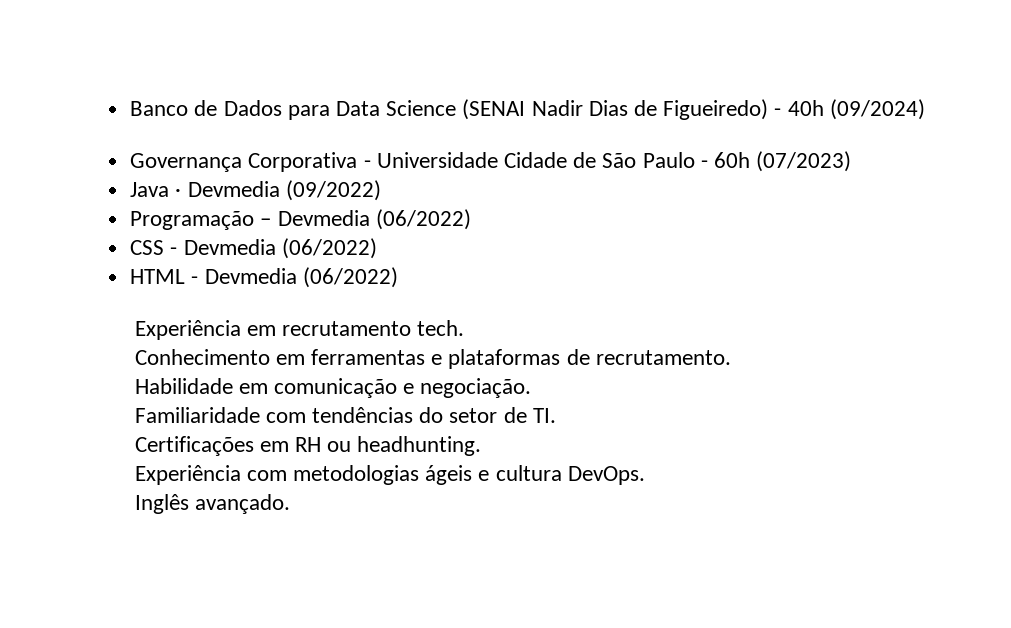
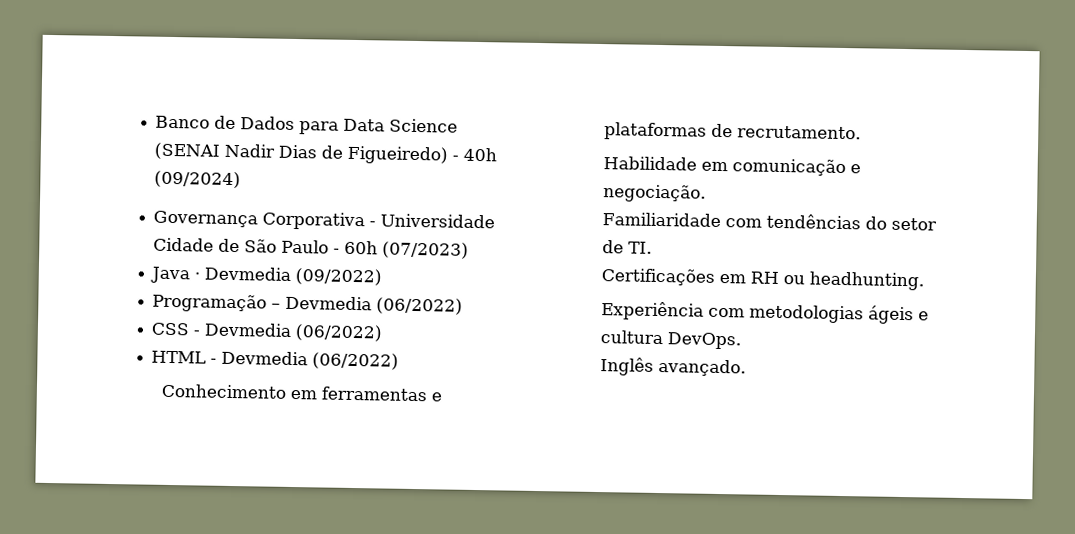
- Experiência em recrutamento tech.

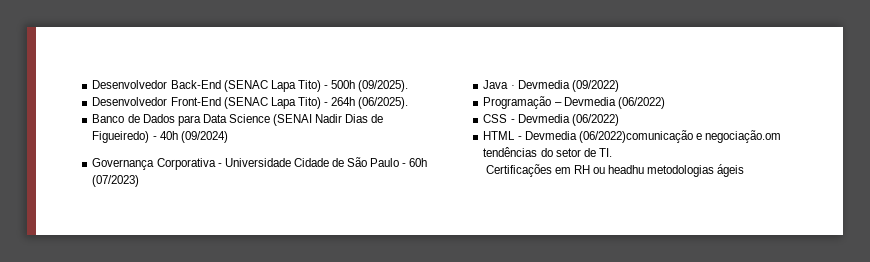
+ Desenvolvedor Back-End (SENAC Lapa Tito) - 500h (09/2025).
+ Desenvolvedor Front-End (SENAC Lapa Tito) - 264h (06/2025).
- HTML - Devmedia (06/2022)
- Conhecimento em ferramentas e plataformas de recrutamento.
- Habilidade em comunicação e negociação.
- Familiaridade com tendências do setor de TI.
+ HTML - Devmedia (06/2022)comunicação e negociação.om tendências do setor de TI.
- Certificações em RH ou headhunting.
- Experiência com metodologias ágeis e cultura DevOps.
- Inglês avançado.
+ Certificações em RH ou headhu metodologias ágeis

